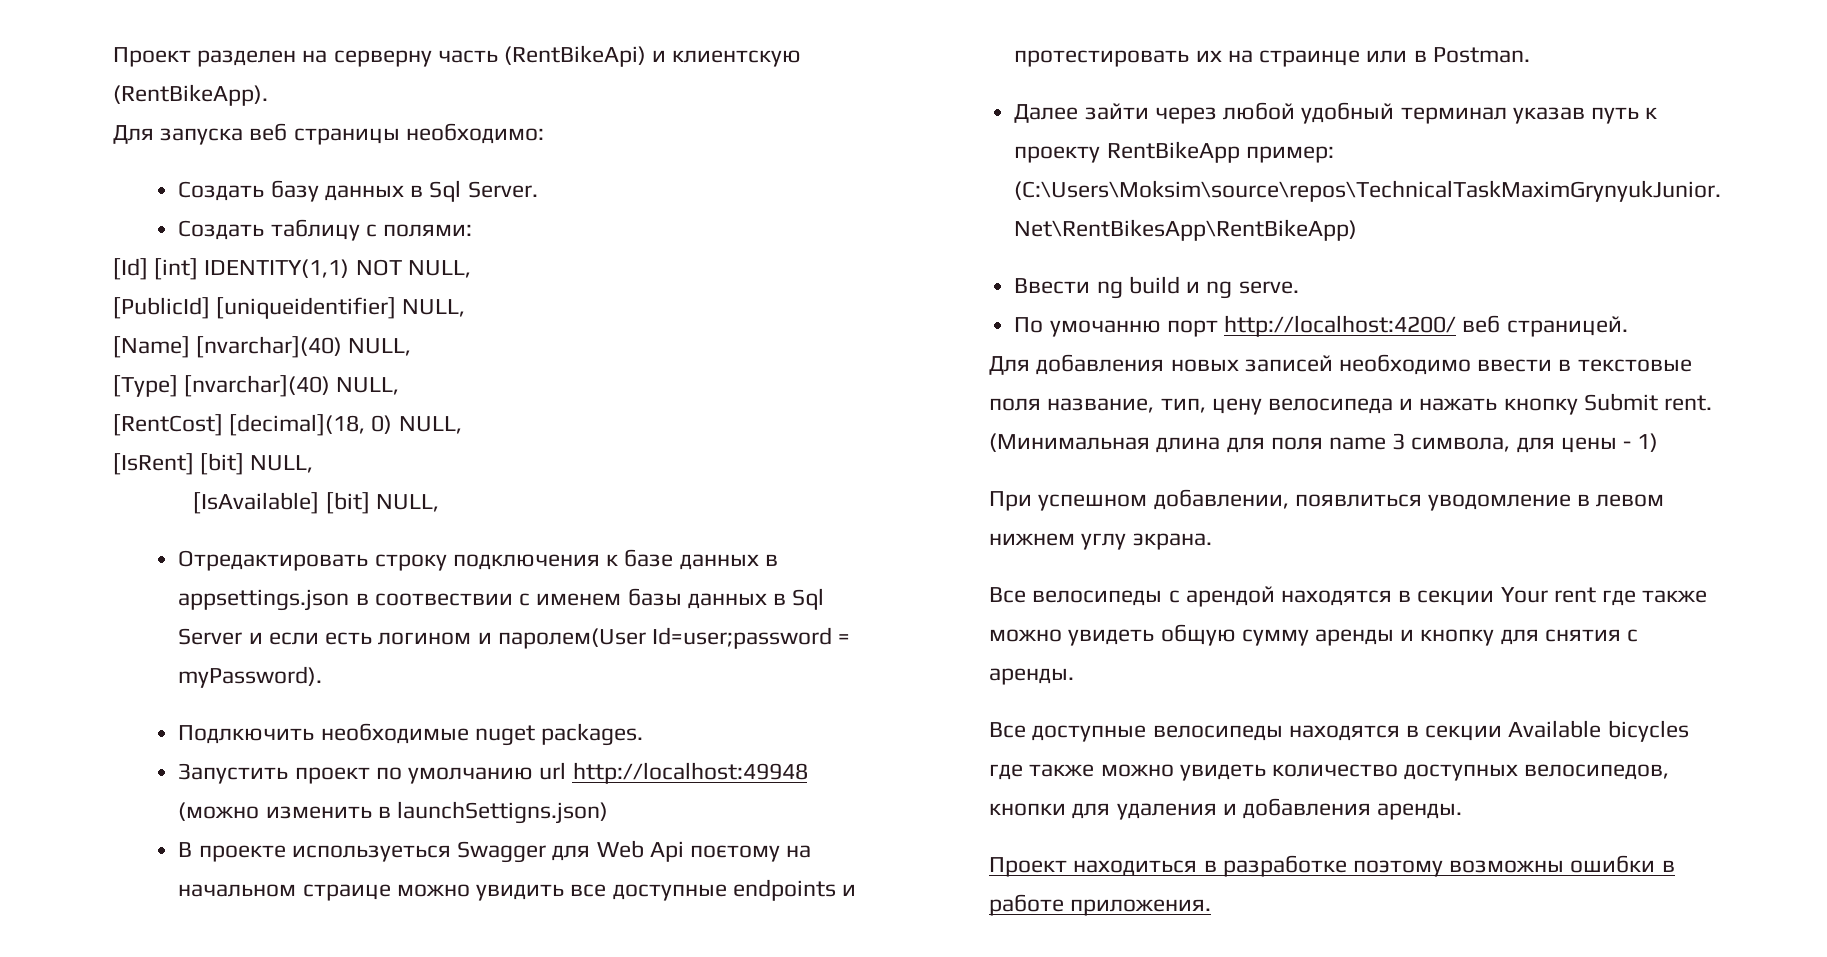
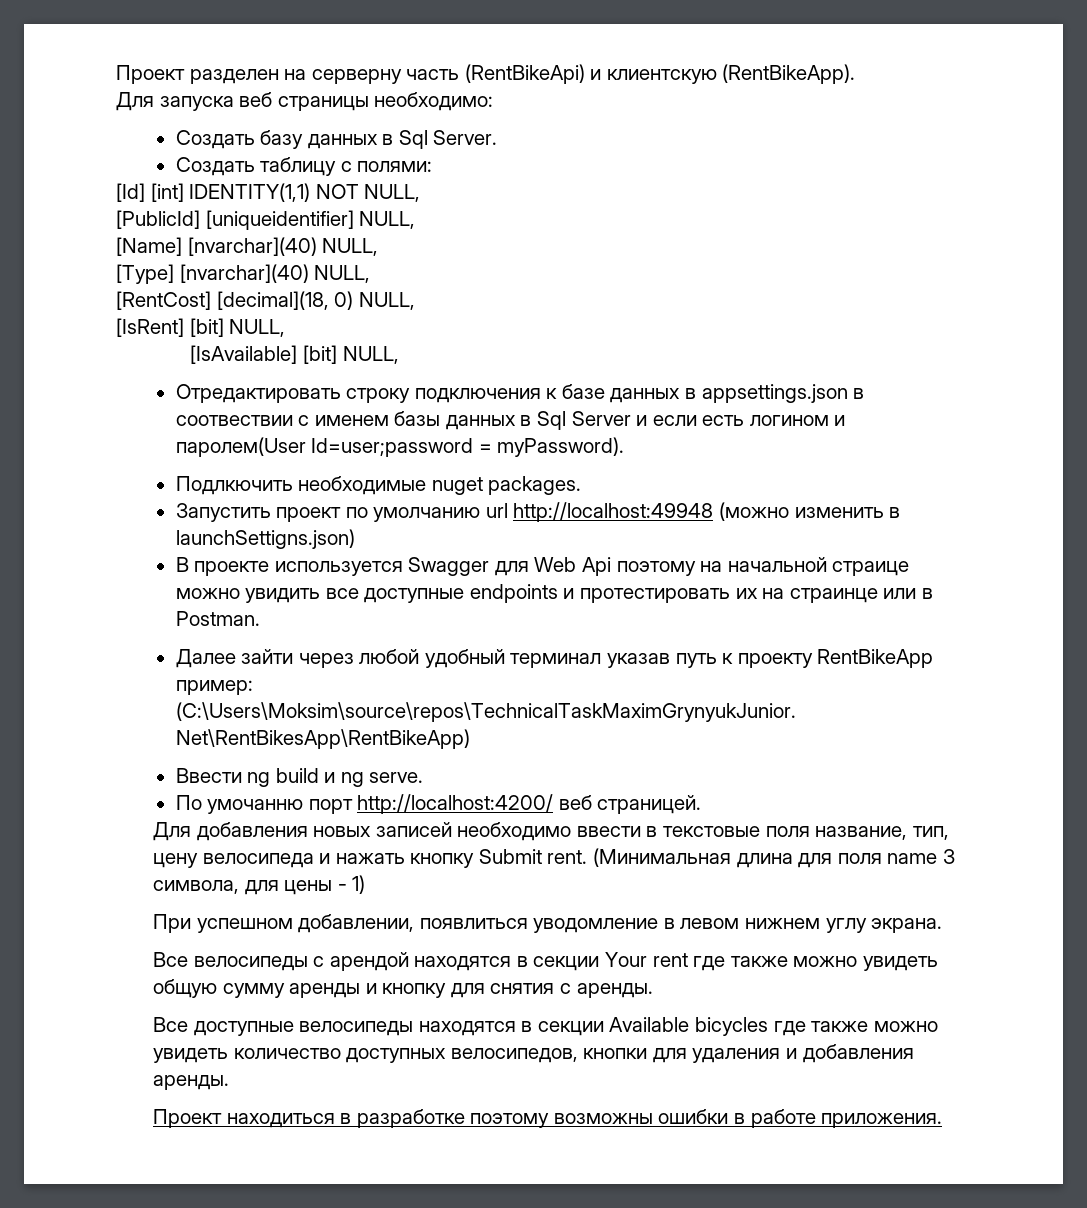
- В проекте используеться Swagger для Web Api поєтому на начальном страице можно увидить все доступные endpoints и протестировать их на страинце или в Postman.
+ В проекте используется Swagger для Web Api поэтому на начальной страице можно увидить все доступные endpoints и протестировать их на страинце или в Postman.

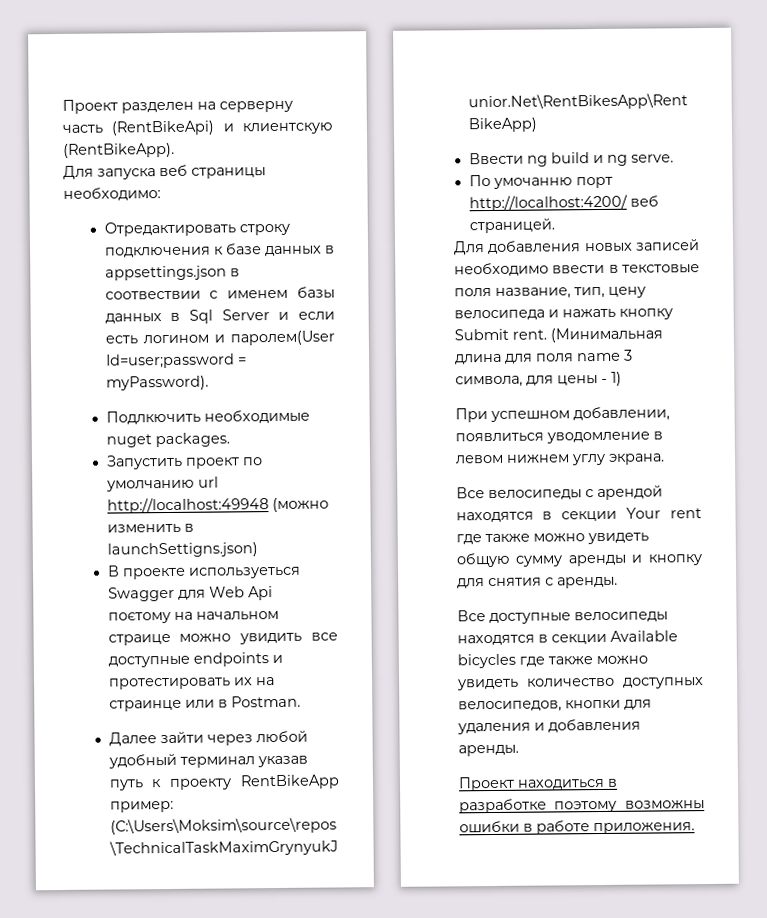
- Создать базу данных в Sql Server.
- Cоздать таблицу с полями:
- [Id] [int] IDENTITY(1,1) NOT NULL,
- [PublicId] [uniqueidentifier] NULL,
- [Name] [nvarchar](40) NULL,
- [Type] [nvarchar](40) NULL,
- [RentCost] [decimal](18, 0) NULL,
- [IsRent] [bit] NULL,
- [IsAvailable] [bit] NULL,
- В проекте используется Swagger для Web Api поэтому на начальной страице можно увидить все доступные endpoints и протестировать их на страинце или в Postman.
+ В проекте используеться Swagger для Web Api поєтому на начальном страице можно увидить все доступные endpoints и протестировать их на страинце или в Postman.

